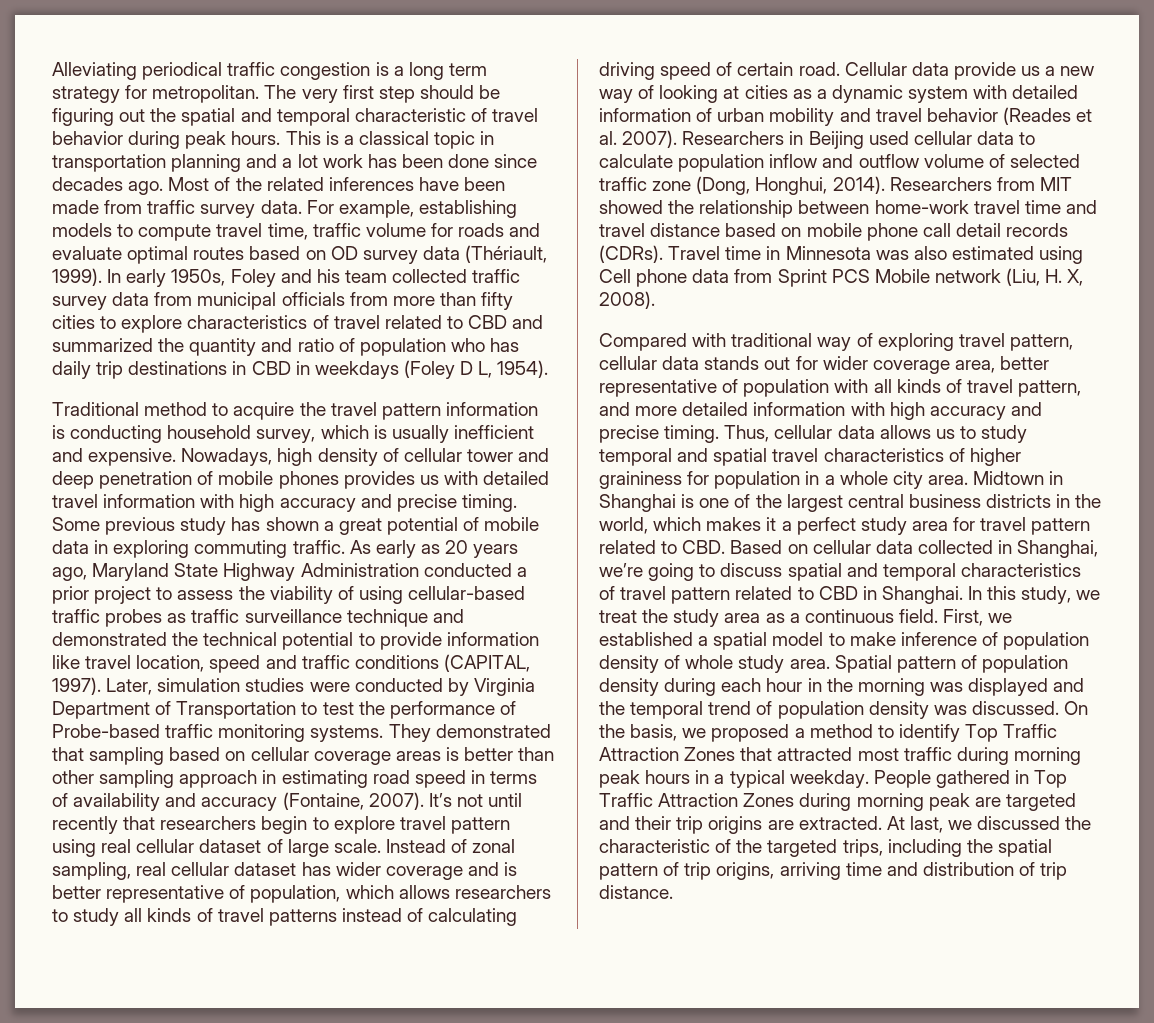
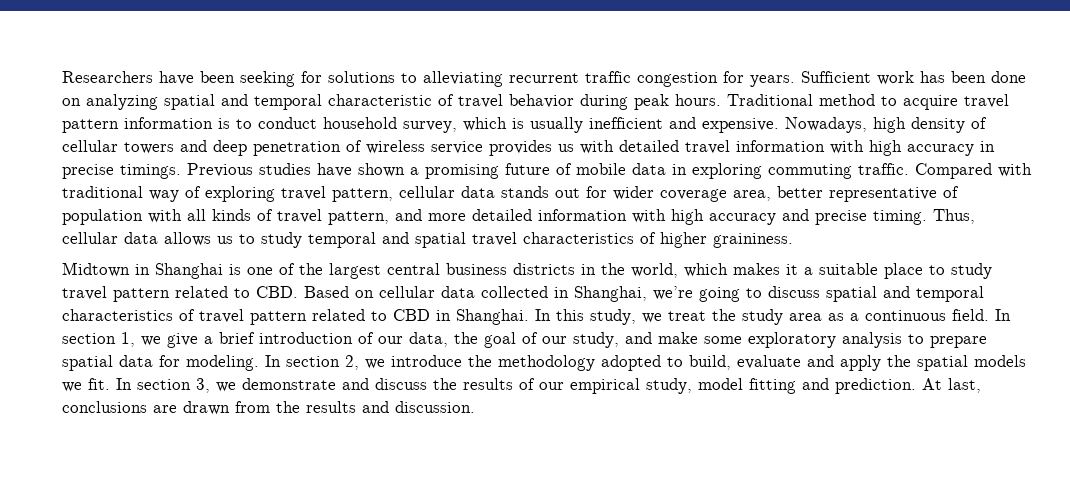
- Alleviating periodical traffic congestion is a long term strategy for metropolitan. The very first step should be figuring out the spatial and temporal characteristic of travel behavior during peak hours. This is a classical topic in transportation planning and a lot work has been done since decades ago. Most of the related inferences have been made from traffic survey data. For example, establishing models to compute travel time, traffic volume for roads and evaluate optimal routes based on OD survey data (Thériault, 1999). In early 1950s, Foley and his team collected traffic survey data from municipal officials from more than fifty cities to explore characteristics of travel related to CBD and summarized the quantity and ratio of population who has daily trip destinations in CBD in weekdays (Foley D L, 1954).
- Traditional method to acquire the travel pattern information is conducting household survey, which is usually inefficient and expensive.
+ Researchers have been seeking for solutions to alleviating recurrent traffic congestion for years. Sufficient work has been done on analyzing spatial and temporal characteristic of travel behavior during peak hours. Traditional method to acquire travel pattern information is to conduct household survey, which is usually inefficient and expensive.
- Nowadays, high density of cellular tower and deep penetration of mobile phones provides us with detailed travel information with high accuracy and precise timing. Some previous study has shown a great potential of mobile data in exploring commuting traffic. As early as 20 years ago, Maryland State Highway Administration conducted a prior project to assess the viability of using cellular-based traffic probes as traffic surveillance technique and demonstrated the technical potential to provide information like travel location, speed and traffic conditions (CAPITAL, 1997). Later, simulation studies were conducted by Virginia Department of Transportation to test the performance of Probe-based traffic monitoring systems. They demonstrated that sampling based on cellular coverage areas is better than other sampling approach in estimating road speed in terms of availability and accuracy (Fontaine, 2007). It’s not until recently that researchers begin to explore travel pattern using real cellular dataset of large scale. Instead of zonal sampling, real cellular dataset has wider coverage and is better representative of population, which allows researchers to study all kinds of travel patterns instead of calculating driving speed of certain road. Cellular data provide us a new way of looking at cities as a dynamic system with detailed information of urban mobility and travel behavior (Reades et al. 2007). Researchers in Beijing used cellular data to calculate population inflow and outflow volume of selected traffic zone (Dong, Honghui, 2014). Researchers from MIT showed the relationship between home-work travel time and travel distance based on mobile phone call detail records (CDRs). Travel time in Minnesota was also estimated using Cell phone data from Sprint PCS Mobile network (Liu, H. X, 2008).
- Compared with traditional way of exploring travel pattern, cellular data stands out for wider coverage area, better representative of population with all kinds of travel pattern, and more detailed information with high accuracy and precise timing.
+ Nowadays, high density of cellular towers and deep penetration of wireless service provides us with detailed travel information with high accuracy in precise timings. Previous studies have shown a promising future of mobile data in exploring commuting traffic. Compared with traditional way of exploring travel pattern, cellular data stands out for wider coverage area, better representative of population with all kinds of travel pattern, and more detailed information with high accuracy and precise timing.
- Thus, cellular data allows us to study temporal and spatial travel characteristics of higher graininess for population in a whole city area. Midtown in Shanghai is one of the largest central business districts in the world, which makes it a perfect study area for travel pattern related to CBD. Based on cellular data collected in Shanghai, we’re going to discuss spatial and temporal characteristics of travel pattern related to CBD in Shanghai.
+ Thus, cellular data allows us to study temporal and spatial travel characteristics of higher graininess.
+ Midtown in Shanghai is one of the largest central business districts in the world, which makes it a suitable place to study travel pattern related to CBD. Based on cellular data collected in Shanghai, we’re going to discuss spatial and temporal characteristics of travel pattern related to CBD in Shanghai.
- First, we established a spatial model to make inference of population density of whole study area. Spatial pattern of population density during each hour in the morning was displayed and the temporal trend of population density was discussed. On the basis, we proposed a method to identify Top Traffic Attraction Zones that attracted most traffic during morning peak hours in a typical weekday. People gathered in Top Traffic Attraction Zones during morning peak are targeted and their trip origins are extracted. At last, we discussed the characteristic of the targeted trips, including the spatial pattern of trip origins, arriving time and distribution of trip distance.
+ In section 1, we give a brief introduction of our data, the goal of our study, and make some exploratory analysis to prepare spatial data for modeling. In section 2, we introduce the methodology adopted to build, evaluate and apply the spatial models we fit. In section 3, we demonstrate and discuss the results of our empirical study, model fitting and prediction. At last, conclusions are drawn from the results and discussion.

